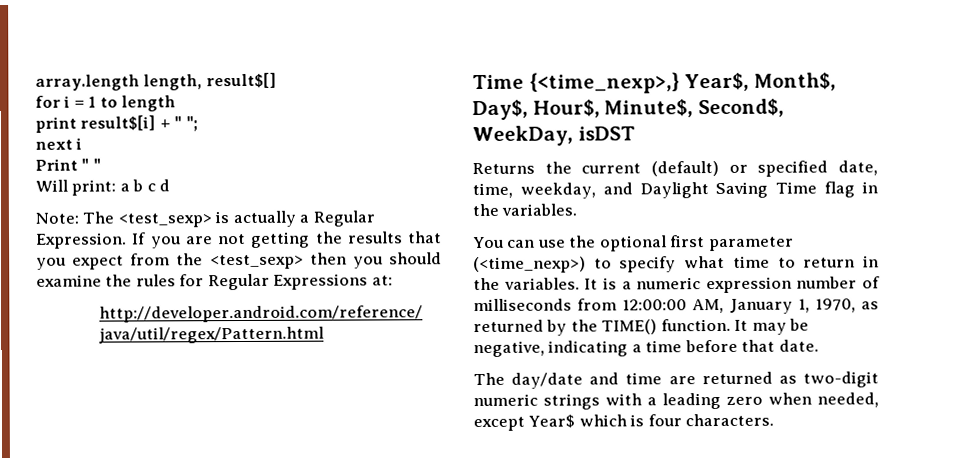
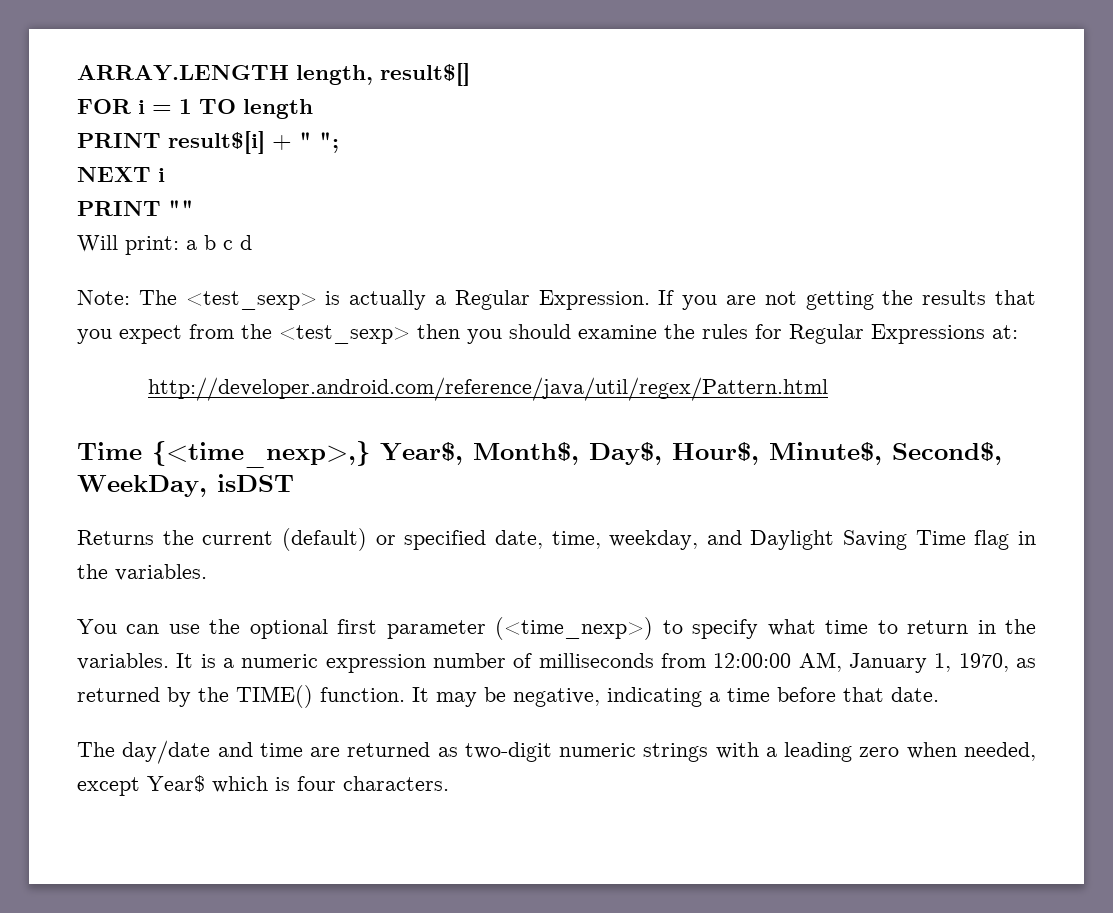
- array.length length, result$[]
+ ARRAY.LENGTH length, result$[]
- for i = 1 to length
+ FOR i = 1 TO length
- print result$[i] + " ";
+ PRINT result$[i] + " ";
- next i
+ NEXT i
- Print " "
+ PRINT ""

